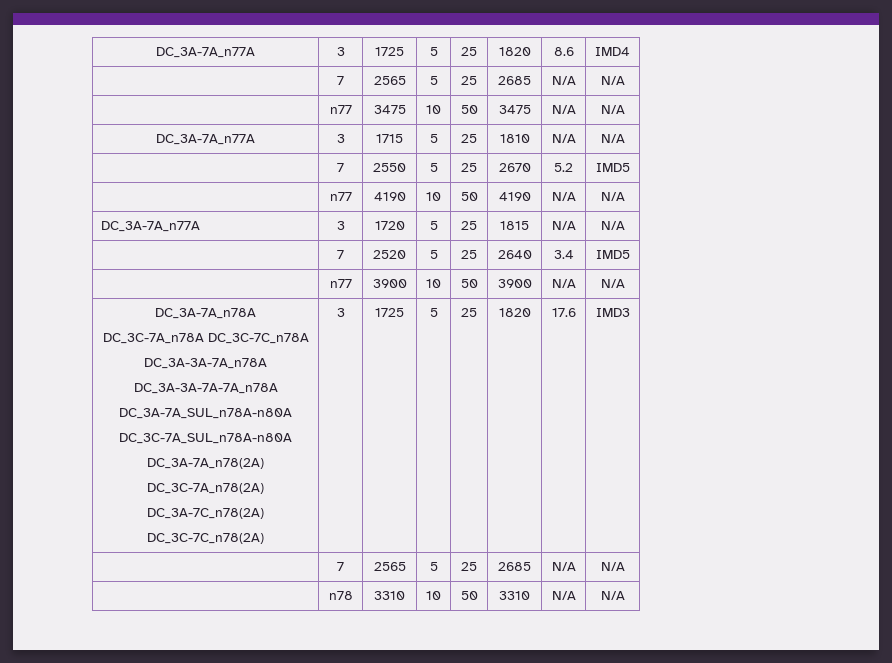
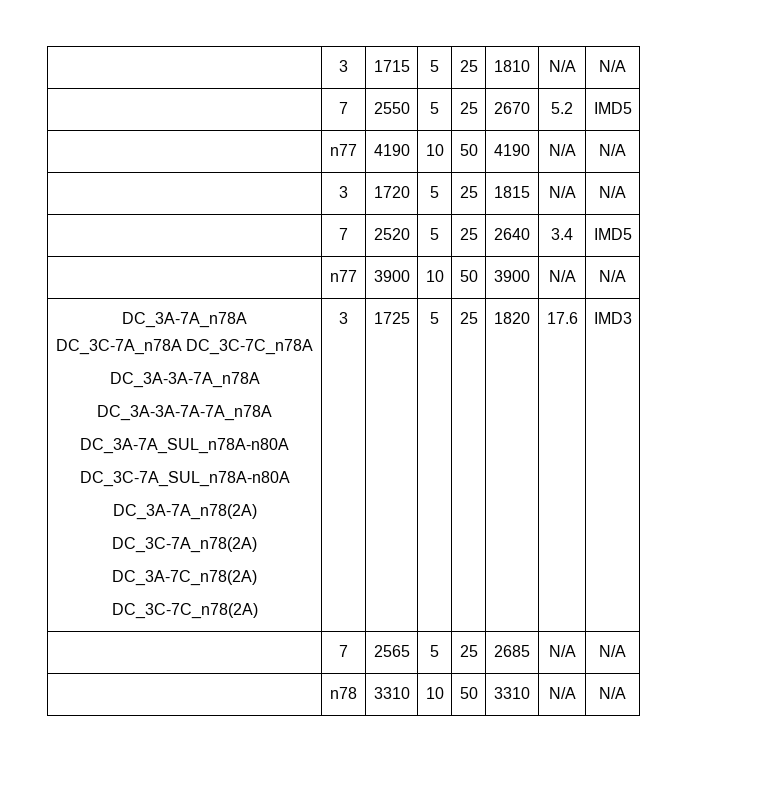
- DC_3A-7A_n77A | 3 | 1725 | 5 | 25 | 1820 | 8.6 | IMD4
- | 7 | 2565 | 5 | 25 | 2685 | N/A | N/A
- | n77 | 3475 | 10 | 50 | 3475 | N/A | N/A
- DC_3A-7A_n77A | 3 | 1715 | 5 | 25 | 1810 | N/A | N/A
+ | 3 | 1715 | 5 | 25 | 1810 | N/A | N/A
- DC_3A-7A_n77A | 3 | 1720 | 5 | 25 | 1815 | N/A | N/A
+ | 3 | 1720 | 5 | 25 | 1815 | N/A | N/A

